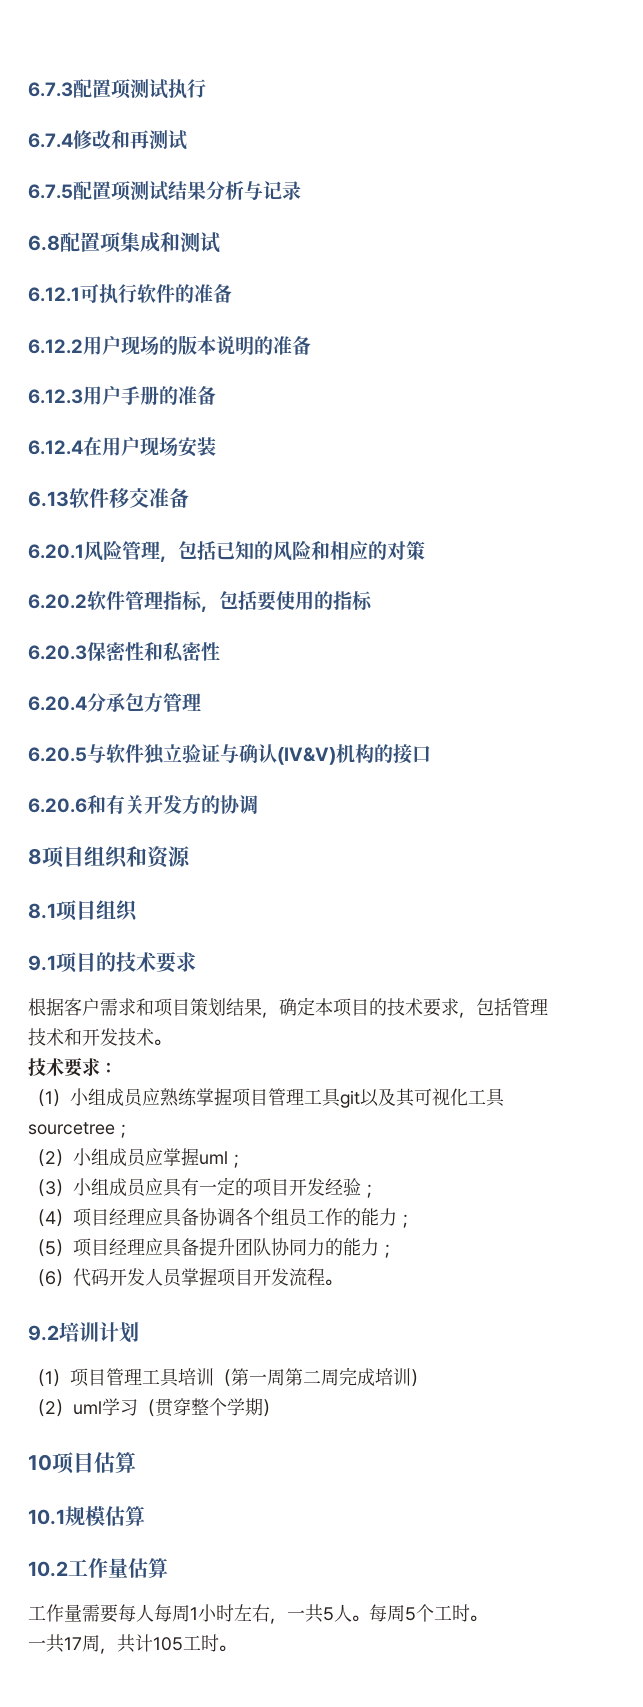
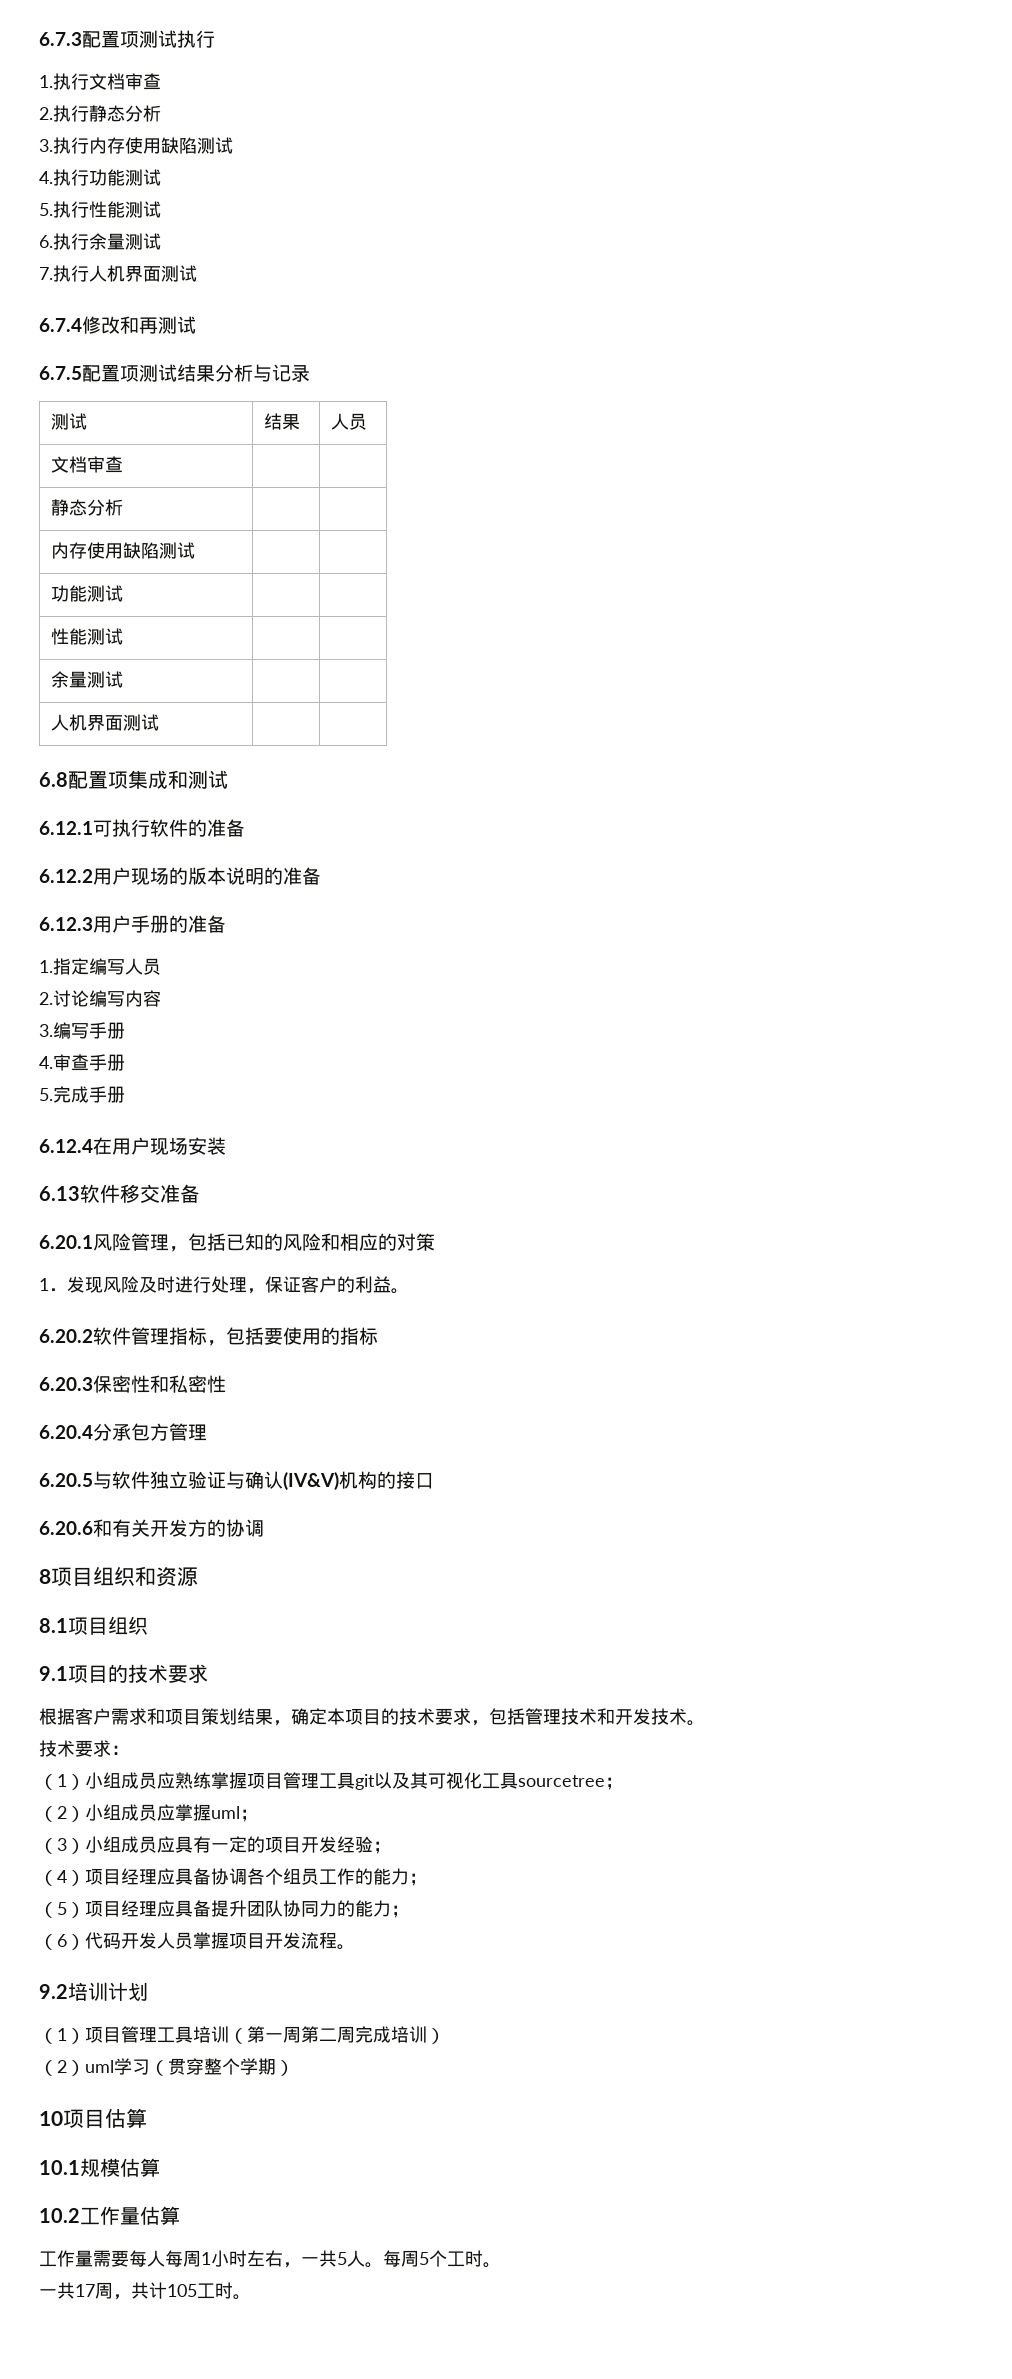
+ 1.执行文档审查
+ 2.执行静态分析
+ 3.执行内存使用缺陷测试
+ 4.执行功能测试
+ 5.执行性能测试
+ 6.执行余量测试
+ 7.执行人机界面测试
+ 测试 | 结果 | 人员
+ 文档审查 | |
+ 静态分析 | |
+ 内存使用缺陷测试 | |
+ 功能测试 | |
+ 性能测试 | |
+ 余量测试 | |
+ 人机界面测试 | |
+ 1.指定编写人员
+ 2.讨论编写内容
+ 3.编写手册
+ 4.审查手册
+ 5.完成手册
+ 1．发现风险及时进行处理，保证客户的利益。

